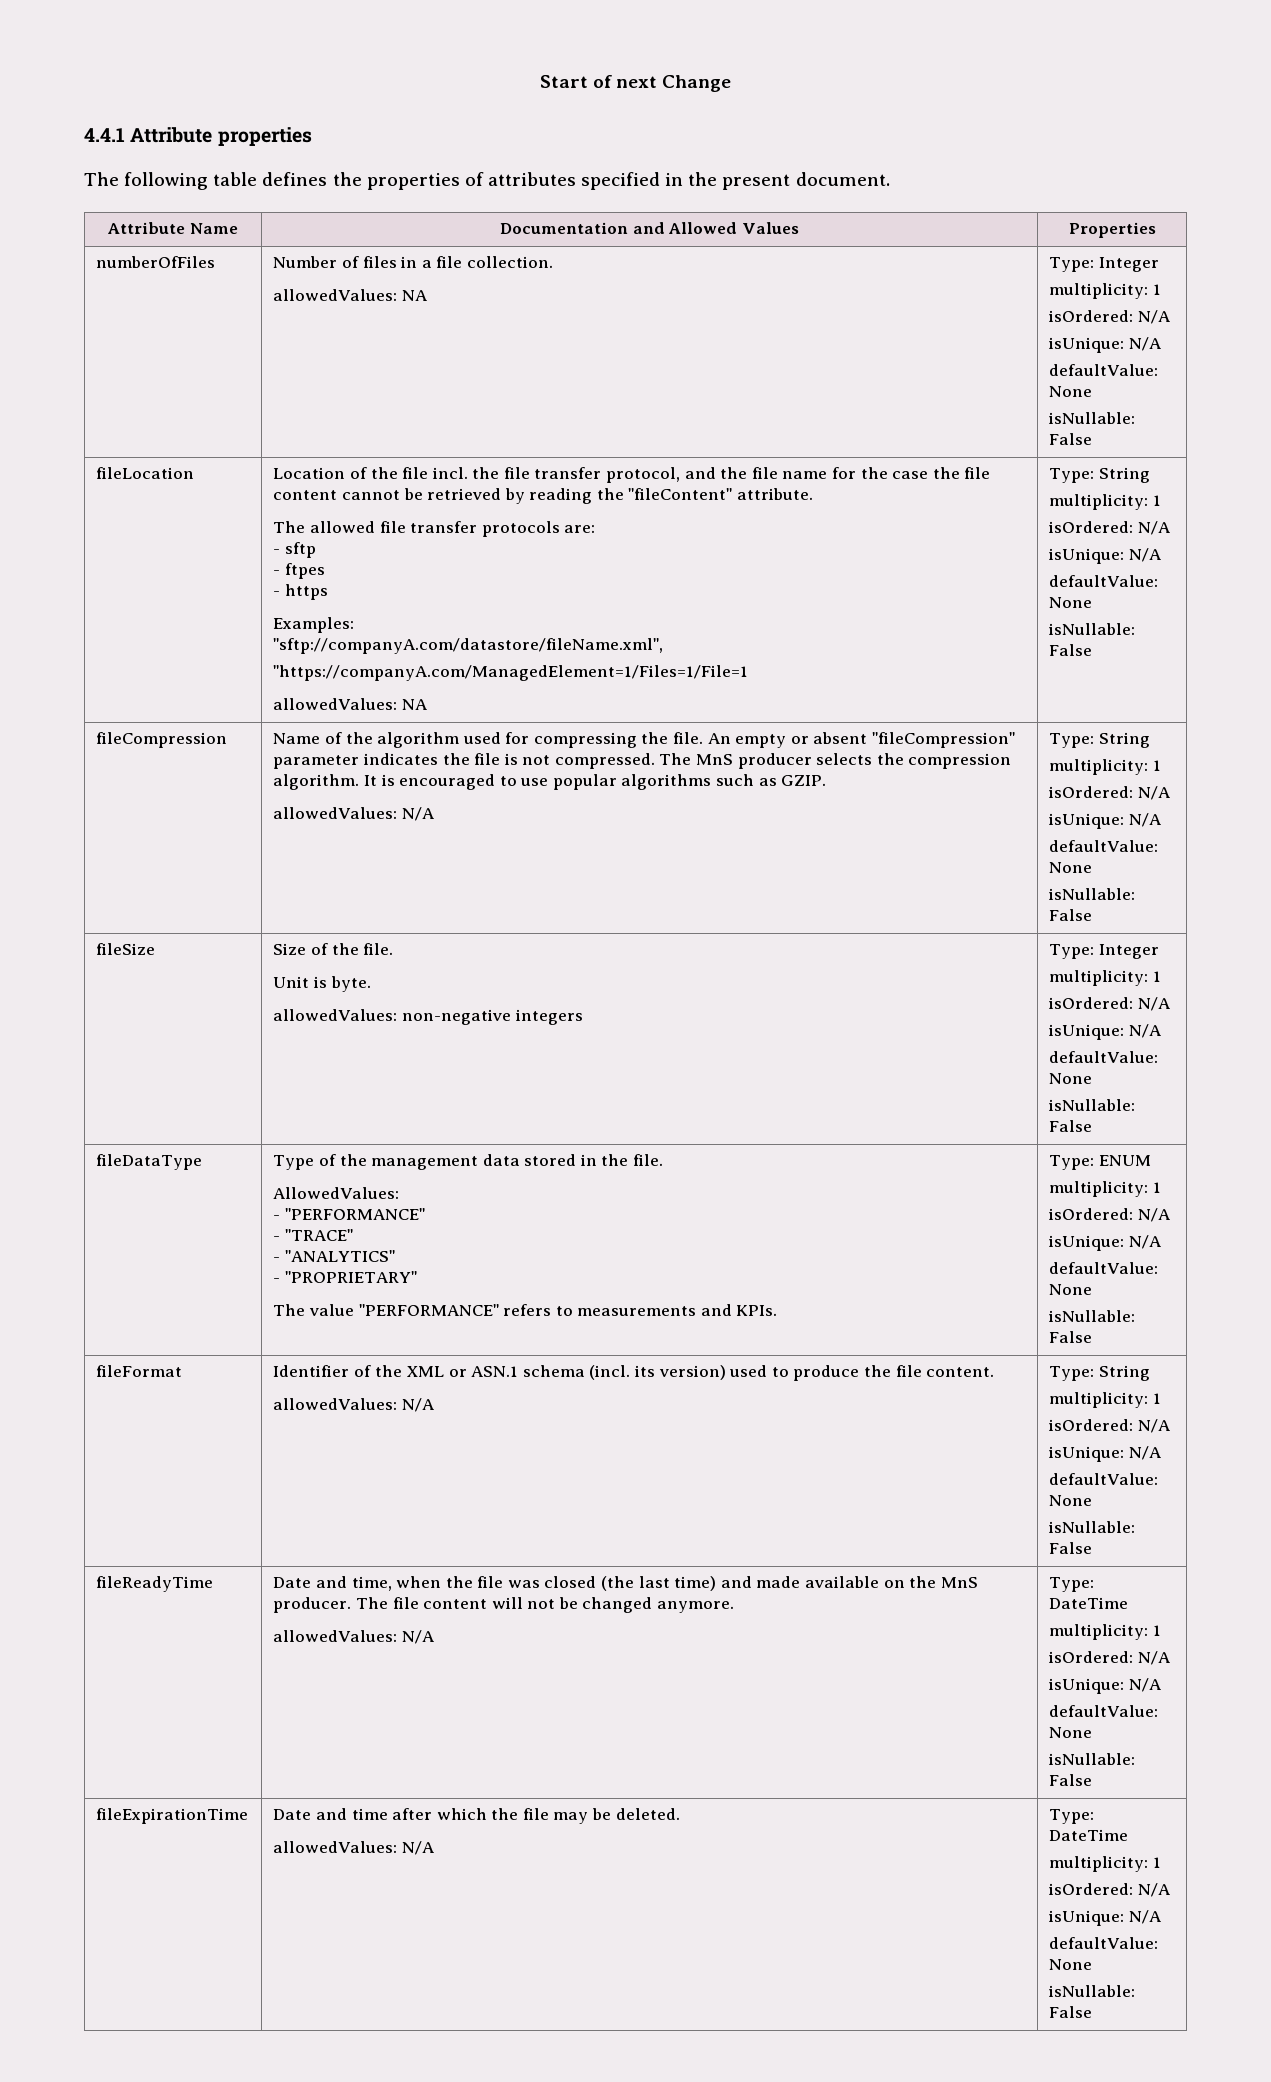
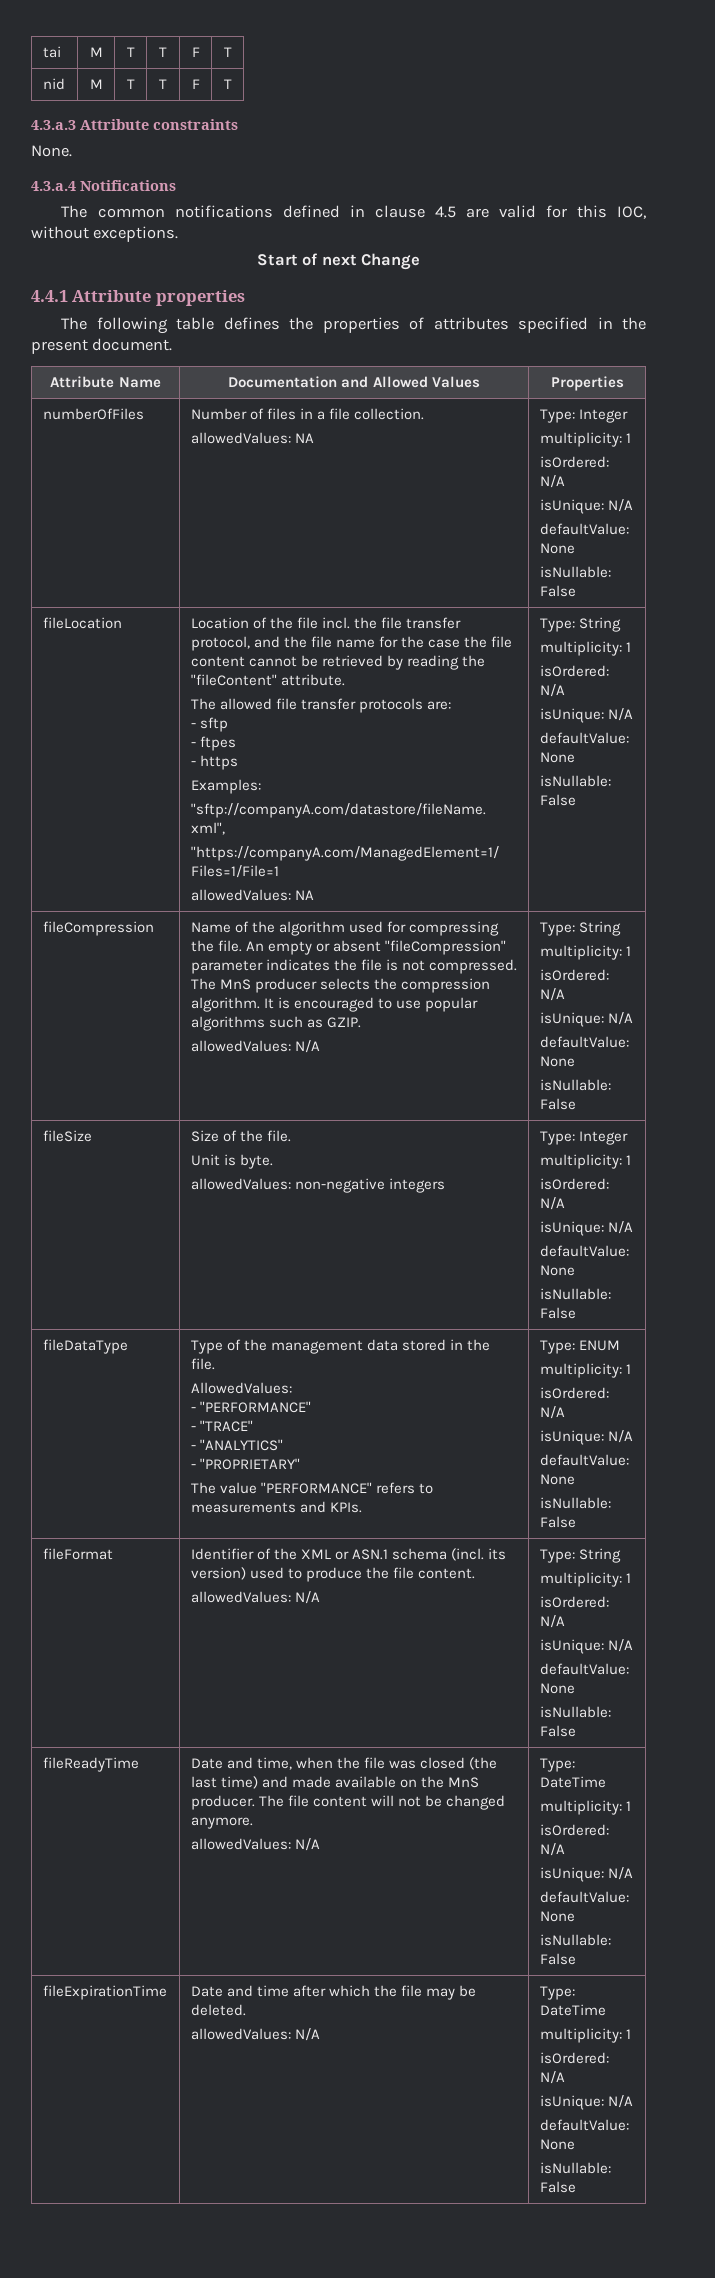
+ tai | M | T | T | F | T
+ nid | M | T | T | F | T
+ 4.3.a.3 Attribute constraints
+ None.
+ 4.3.a.4 Notifications
+ The common notifications defined in clause 4.5 are valid for this IOC, without exceptions.

